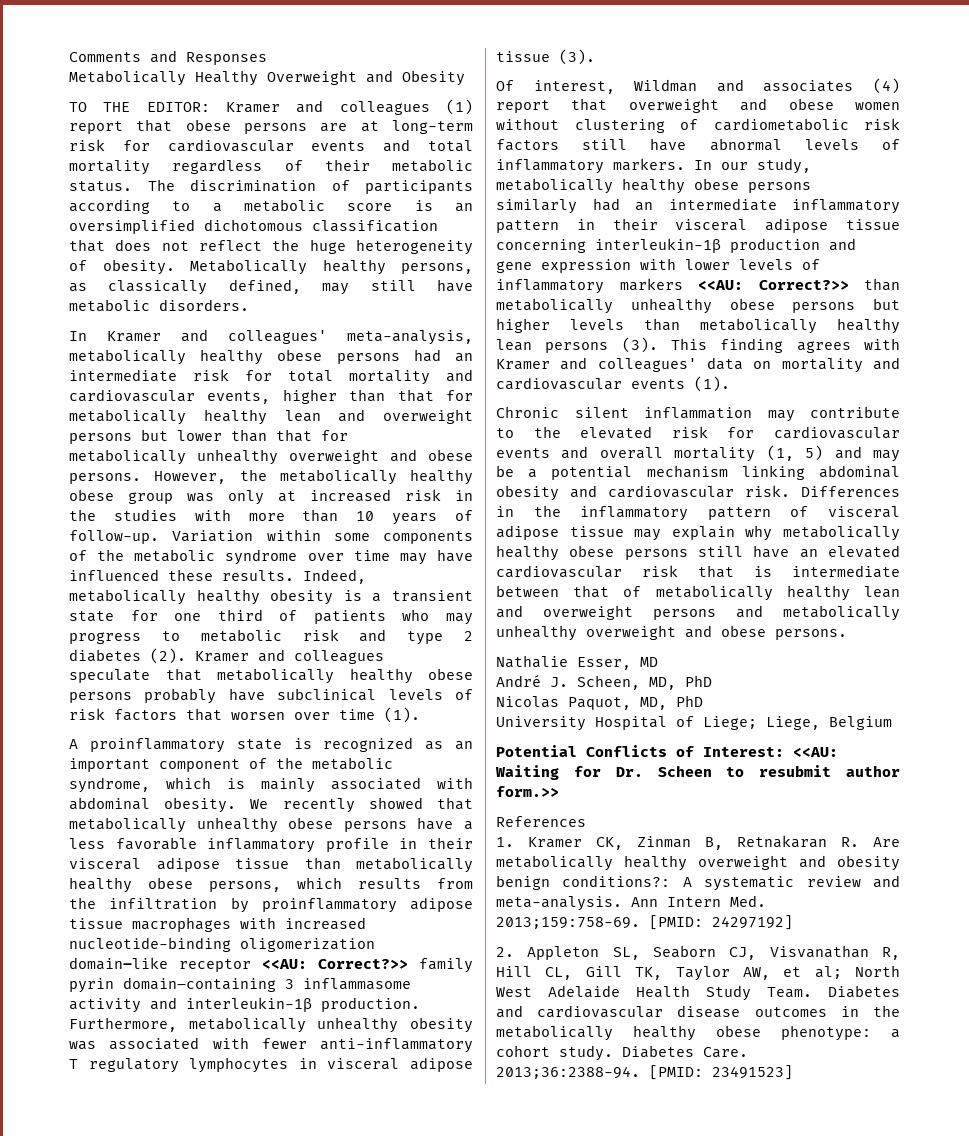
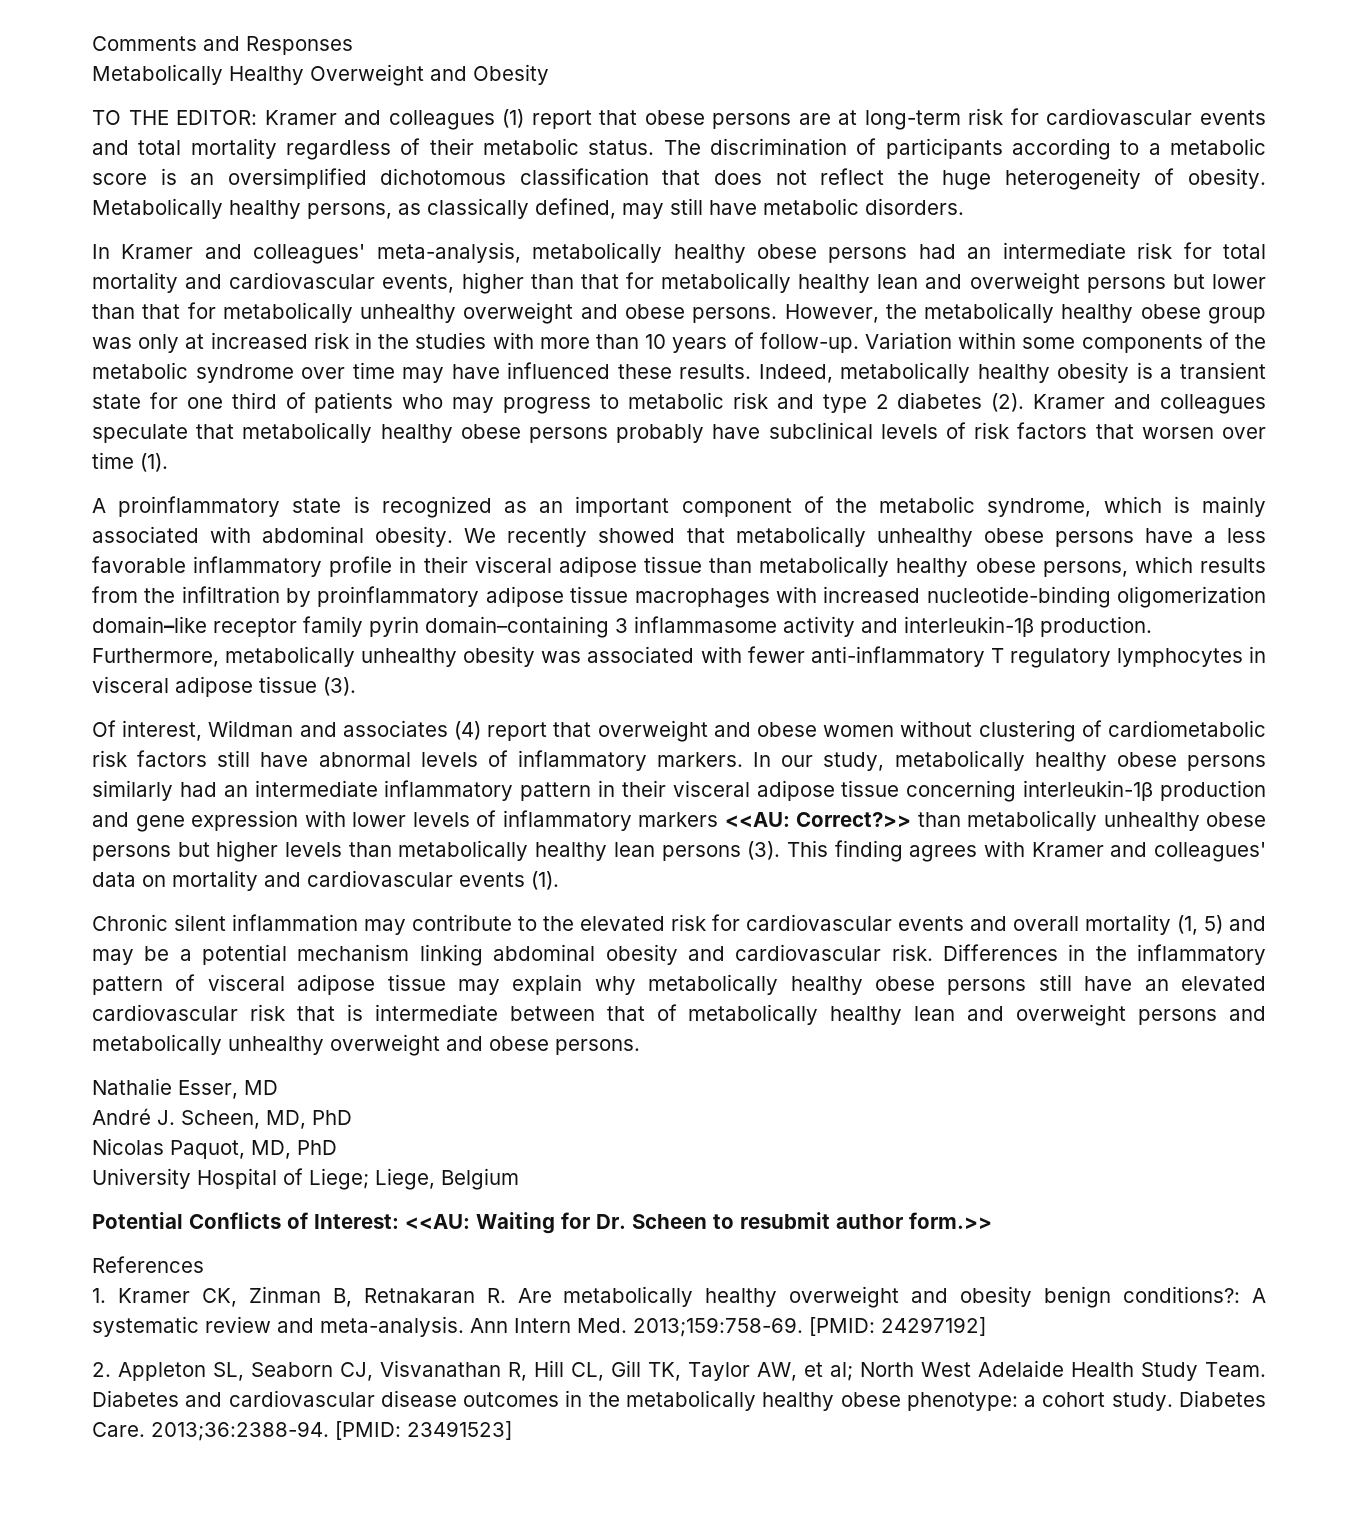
- We recently showed that metabolically unhealthy obese persons have a less favorable inflammatory profile in their visceral adipose tissue than metabolically healthy obese persons, which results from the infiltration by proinflammatory adipose tissue macrophages with increased nucleotide-binding oligomerization domain–like receptor <<AU: Correct?>> family pyrin domain–containing 3 inflammasome activity and interleukin-1β production.
+ We recently showed that metabolically unhealthy obese persons have a less favorable inflammatory profile in their visceral adipose tissue than metabolically healthy obese persons, which results from the infiltration by proinflammatory adipose tissue macrophages with increased nucleotide-binding oligomerization domain–like receptor family pyrin domain–containing 3 inflammasome activity and interleukin-1β production.

